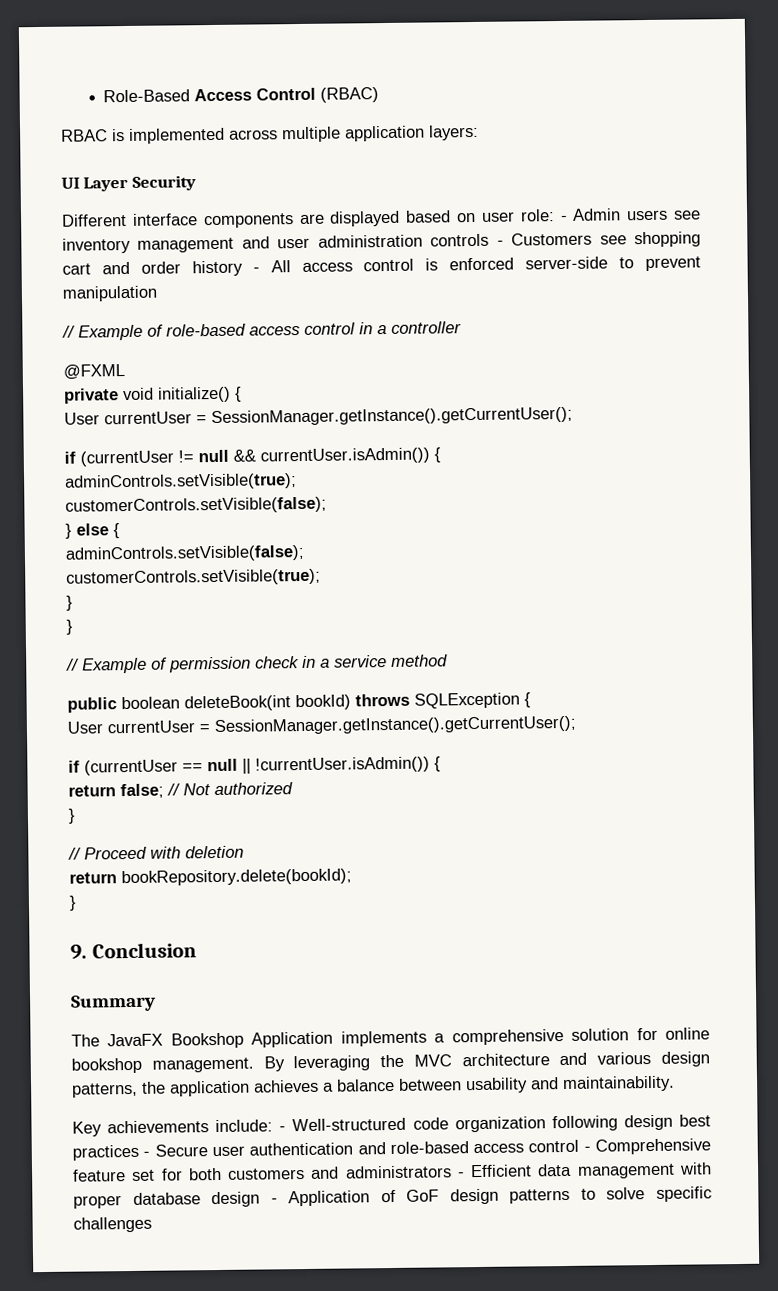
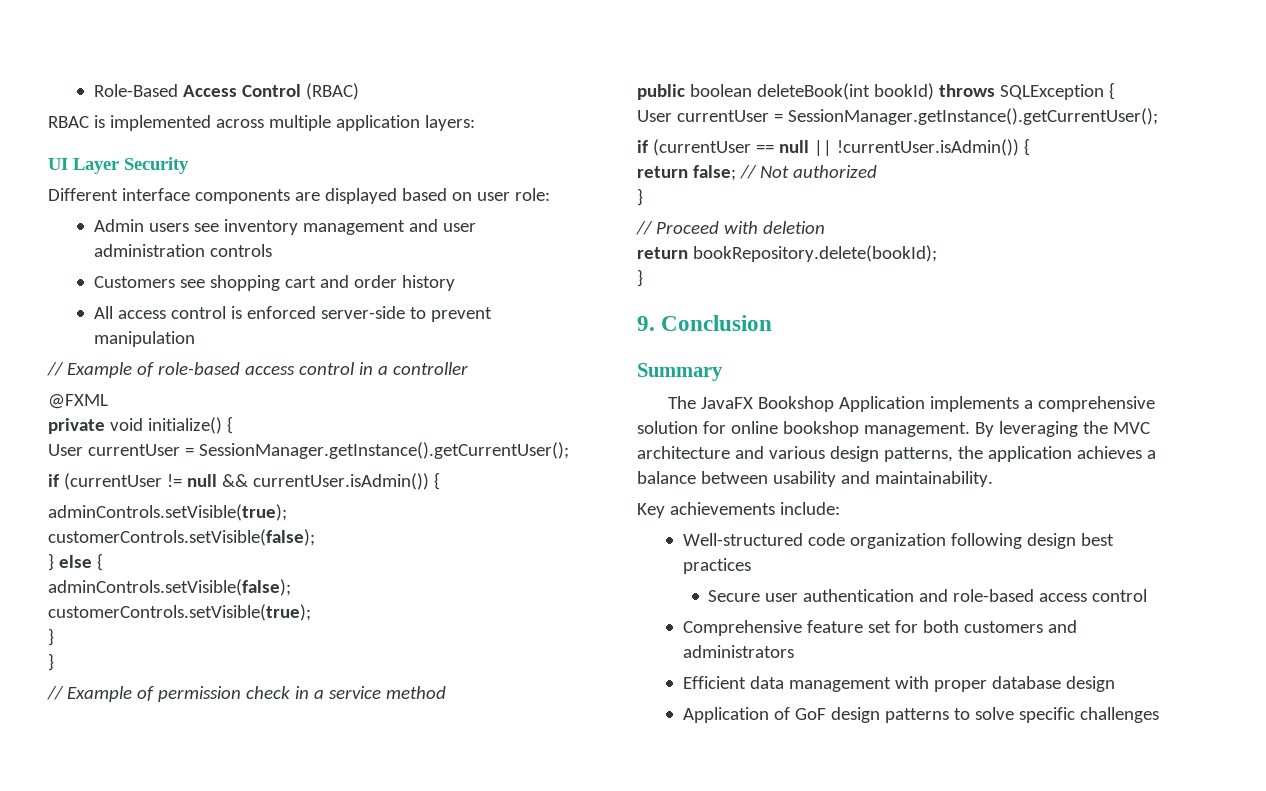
- Different interface components are displayed based on user role: - Admin users see inventory management and user administration controls - Customers see shopping cart and order history - All access control is enforced server-side to prevent manipulation
+ Different interface components are displayed based on user role:
+ Admin users see inventory management and user administration controls
+ Customers see shopping cart and order history
+ All access control is enforced server-side to prevent manipulation
- Key achievements include: - Well-structured code organization following design best practices - Secure user authentication and role-based access control - Comprehensive feature set for both customers and administrators - Efficient data management with proper database design - Application of GoF design patterns to solve specific challenges
+ Key achievements include:
+ Well-structured code organization following design best practices
+ Secure user authentication and role-based access control
+ Comprehensive feature set for both customers and administrators
+ Efficient data management with proper database design
+ Application of GoF design patterns to solve specific challenges

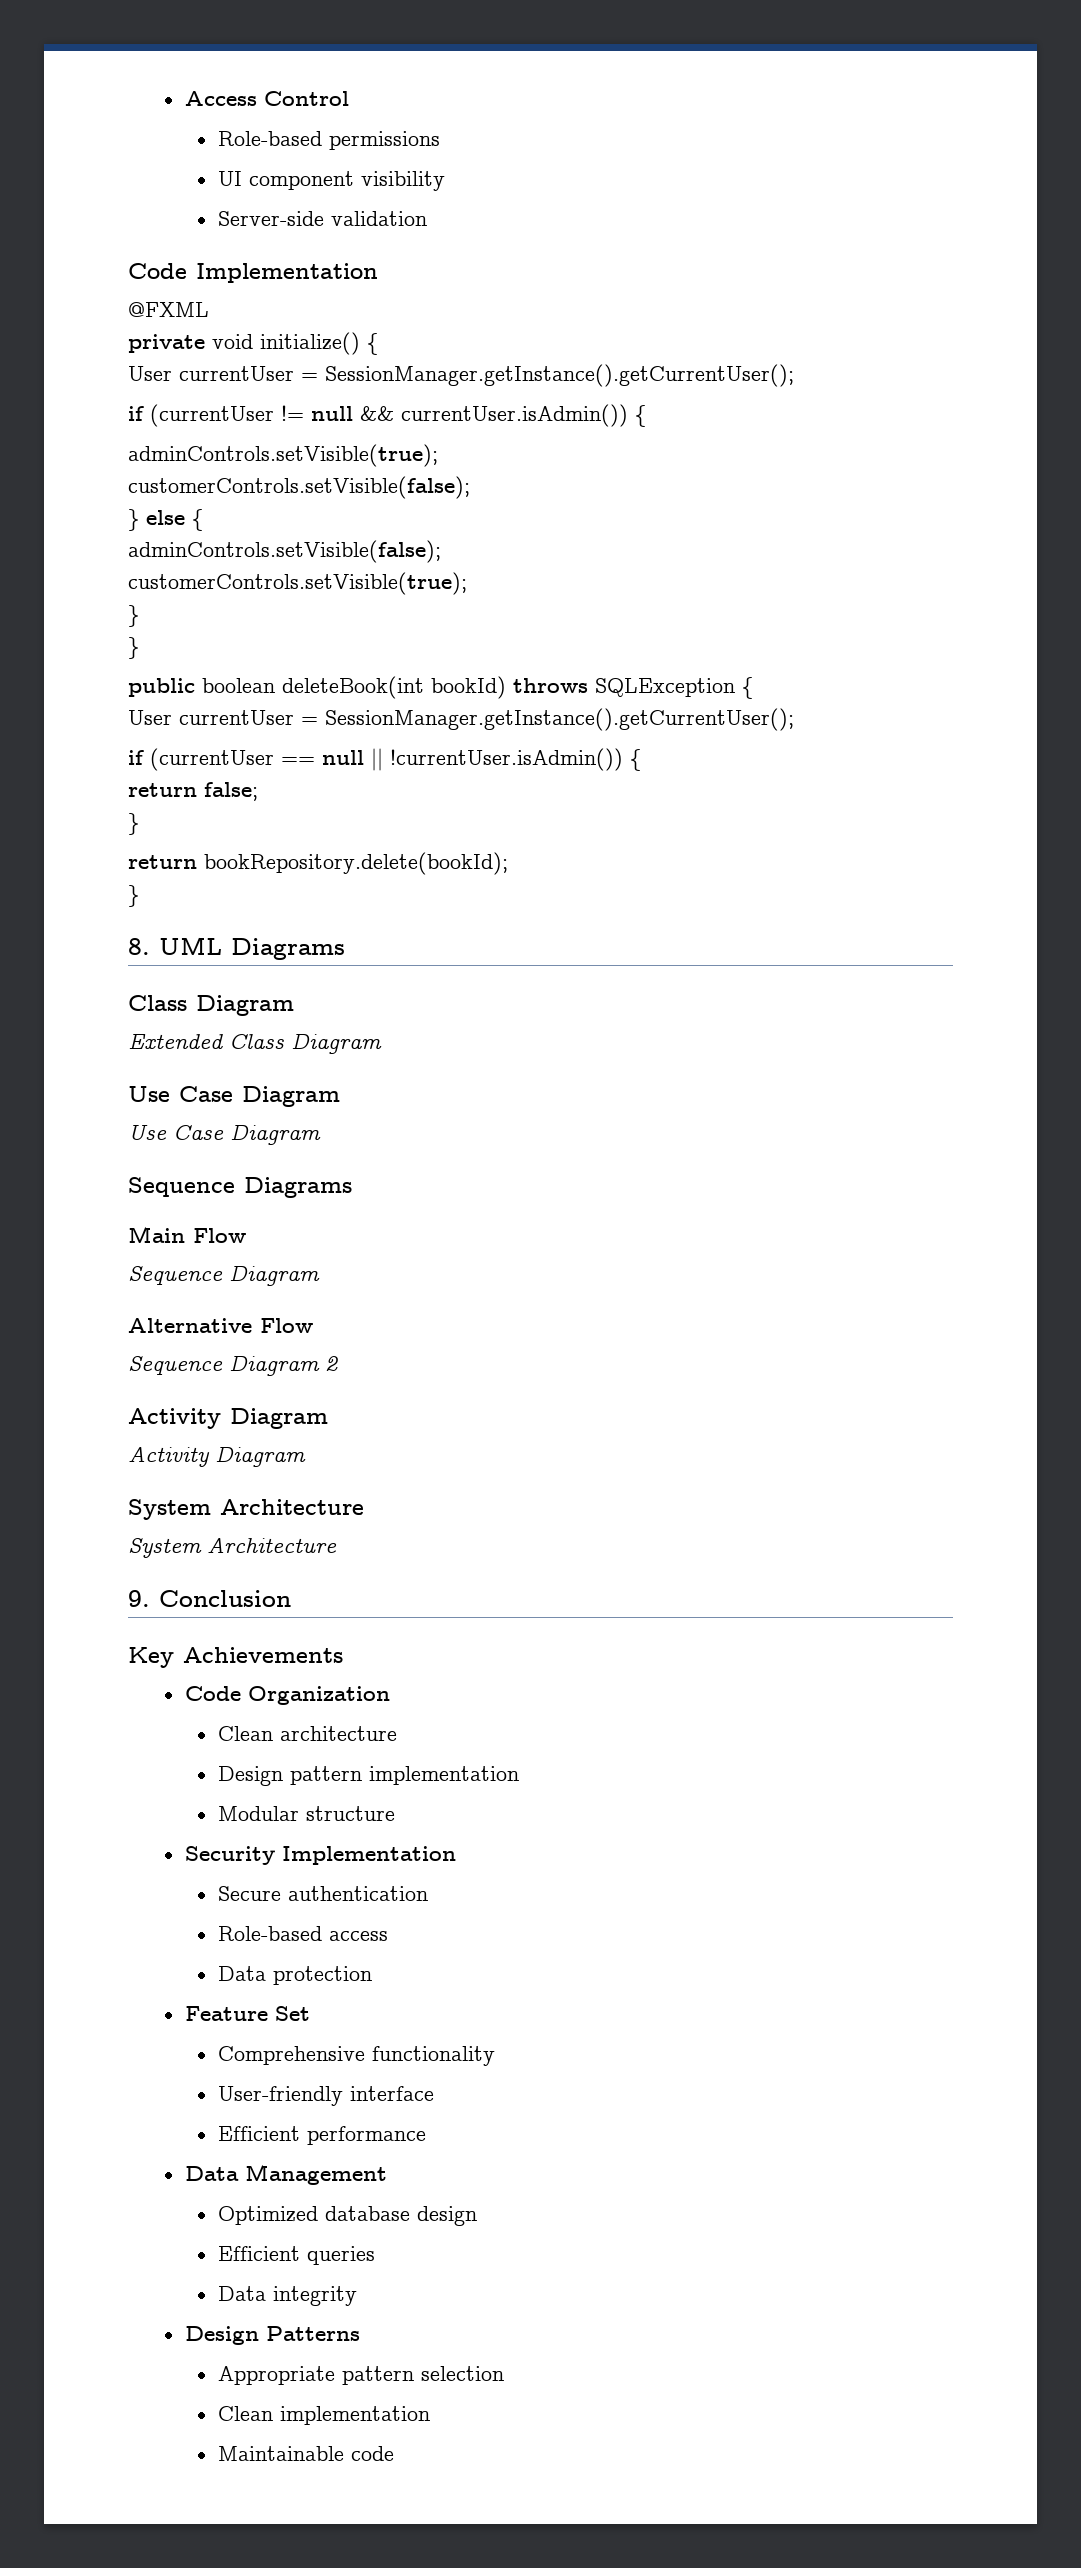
- Role-Based Access Control (RBAC)
- RBAC is implemented across multiple application layers:
- UI Layer Security
- Different interface components are displayed based on user role:
- Admin users see inventory management and user administration controls
- Customers see shopping cart and order history
- All access control is enforced server-side to prevent manipulation
- // Example of role-based access control in a controller
+ Access Control
+ Role-based permissions
+ UI component visibility
+ Server-side validation
+ Code Implementation
- // Example of permission check in a service method
- return false; // Not authorized
+ return false;
  }
- // Proceed with deletion
  return bookRepository.delete(bookId);
  }
+ 8. UML Diagrams
+ Class Diagram
+ Extended Class Diagram
+ Use Case Diagram
+ Use Case Diagram
+ Sequence Diagrams
+ Main Flow
+ Sequence Diagram
+ Alternative Flow
+ Sequence Diagram 2
+ Activity Diagram
+ Activity Diagram
+ System Architecture
+ System Architecture
  9. Conclusion
- Summary
- The JavaFX Bookshop Application implements a comprehensive solution for online bookshop management. By leveraging the MVC architecture and various design patterns, the application achieves a balance between usability and maintainability.
- Key achievements include:
- Well-structured code organization following design best practices
+ Key Achievements
+ Code Organization
+ Clean architecture
+ Design pattern implementation
+ Modular structure
+ Security Implementation
- Secure user authentication and role-based access control
- Comprehensive feature set for both customers and administrators
- Efficient data management with proper database design
- Application of GoF design patterns to solve specific challenges
+ Secure authentication
+ Role-based access
+ Data protection
+ Feature Set
+ Comprehensive functionality
+ User-friendly interface
+ Efficient performance
+ Data Management
+ Optimized database design
+ Efficient queries
+ Data integrity
+ Design Patterns
+ Appropriate pattern selection
+ Clean implementation
+ Maintainable code

